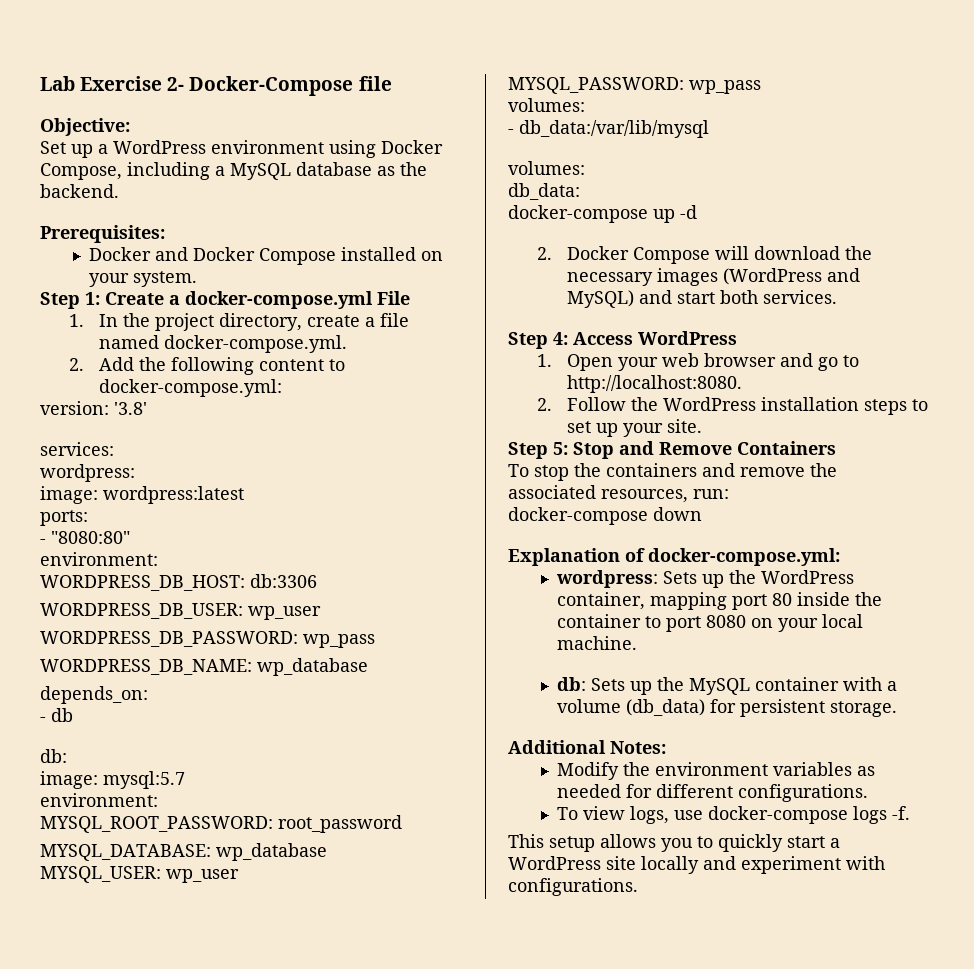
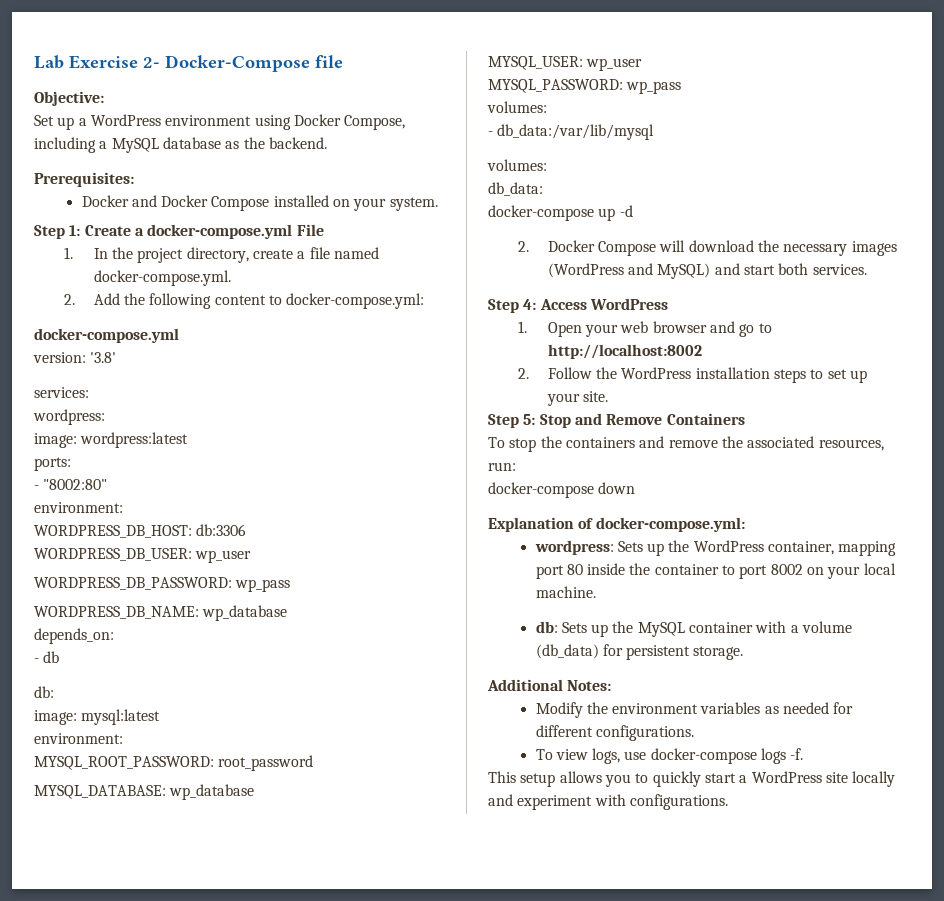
  2. Add the following content to docker-compose.yml:
+ docker-compose.yml
- - "8080:80"
+ - "8002:80"
- image: mysql:5.7
+ image: mysql:latest
- 1. Open your web browser and go to http://localhost:8080.
+ 1. Open your web browser and go to http://localhost:8002
- wordpress: Sets up the WordPress container, mapping port 80 inside the container to port 8080 on your local machine.
+ wordpress: Sets up the WordPress container, mapping port 80 inside the container to port 8002 on your local machine.

